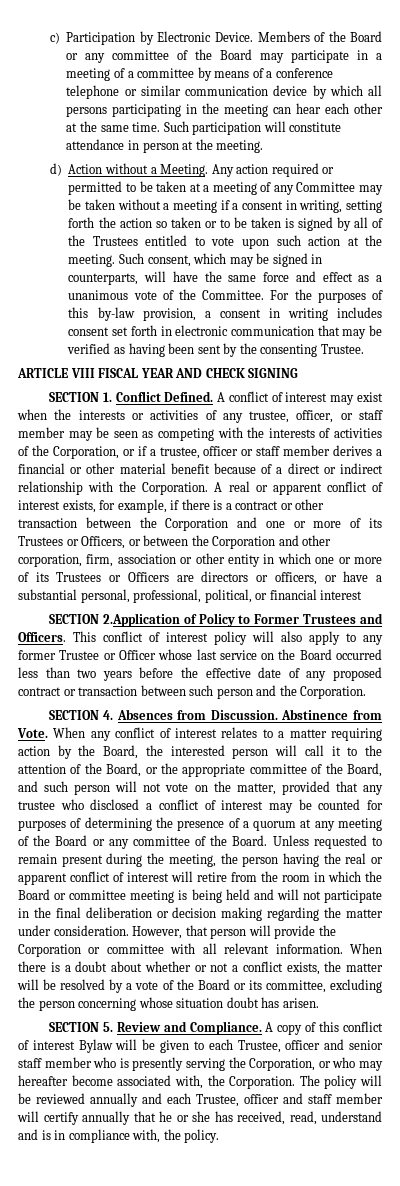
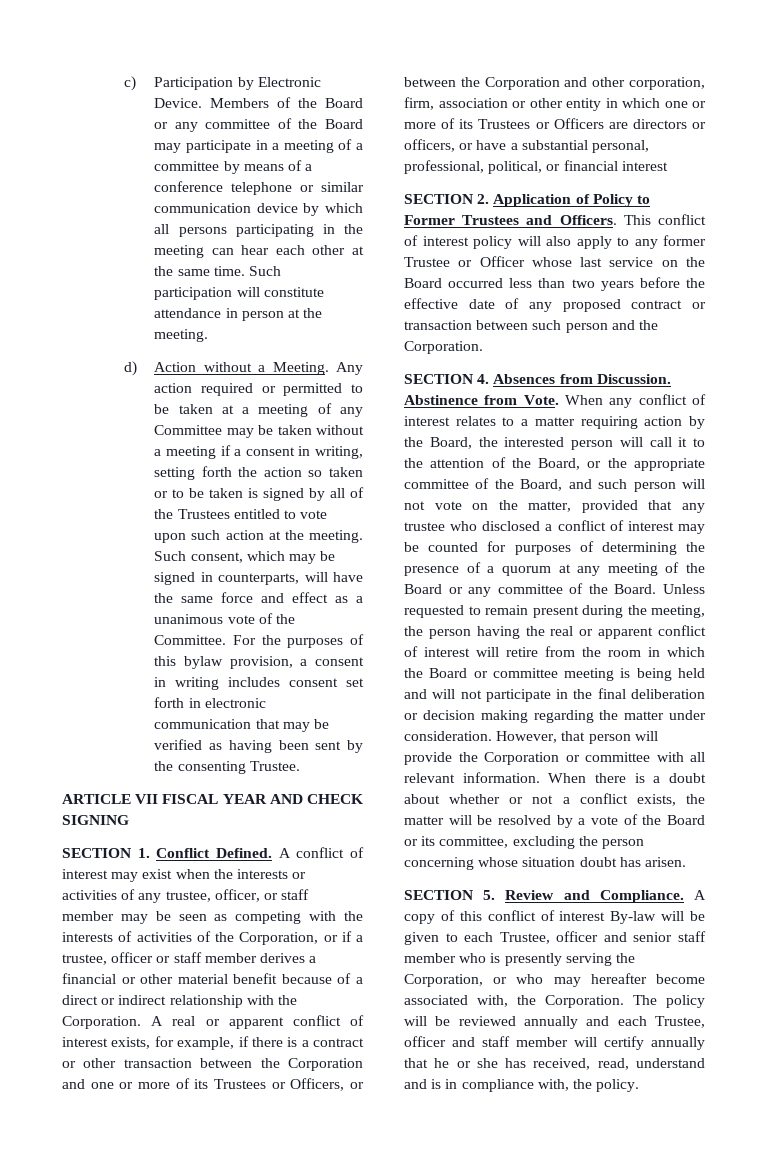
- For the purposes of this by-law provision, a consent in writing includes consent set forth in electronic communication that may be verified as having been sent by the consenting Trustee.
+ For the purposes of this bylaw provision, a consent in writing includes consent set forth in electronic communication that may be verified as having been sent by the consenting Trustee.
- ARTICLE VIII FISCAL YEAR AND CHECK SIGNING
+ ARTICLE VII FISCAL YEAR AND CHECK SIGNING
- SECTION 2.Application of Policy to Former Trustees and Officers.
+ SECTION 2. Application of Policy to Former Trustees and Officers.
- A copy of this conflict of interest Bylaw will be given to each Trustee, officer and senior staff member who is presently serving the Corporation, or who may hereafter become associated with, the Corporation.
+ A copy of this conflict of interest By-law will be given to each Trustee, officer and senior staff member who is presently serving the Corporation, or who may hereafter become associated with, the Corporation.

